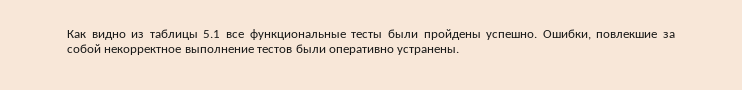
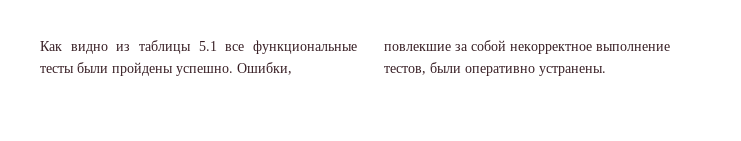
- Ошибки, повлекшие за собой некорректное выполнение тестов были оперативно устранены.
+ Ошибки, повлекшие за собой некорректное выполнение тестов, были оперативно устранены.

